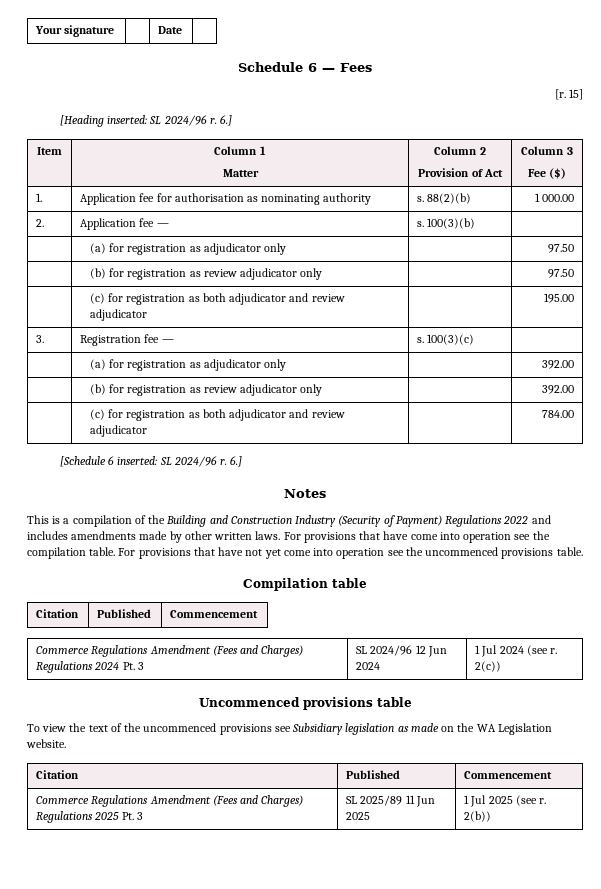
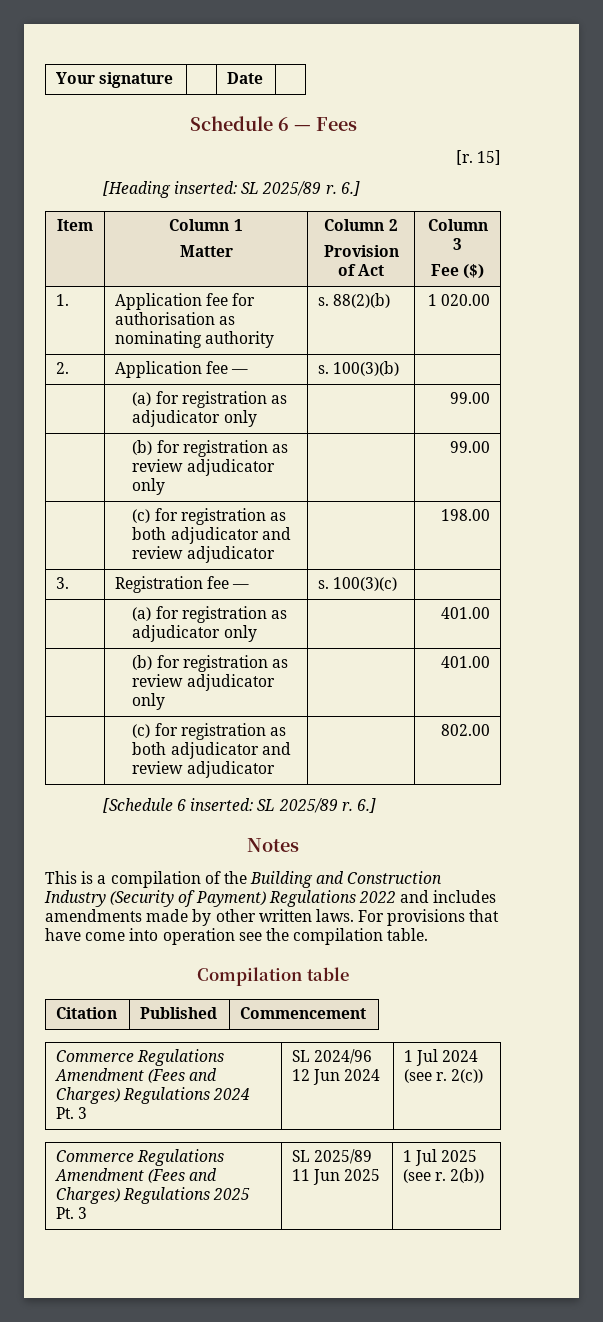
- [Heading inserted: SL 2024/96 r.
+ [Heading inserted: SL 2025/89 r.
- 1. | Application fee for authorisation as nominating authority | s. 88(2)(b) | 1 000.00
+ 1. | Application fee for authorisation as nominating authority | s. 88(2)(b) | 1 020.00
- | (a) for registration as adjudicator only | | 97.50
- | (b) for registration as review adjudicator only | | 97.50
- | (c) for registration as both adjudicator and review adjudicator | | 195.00
+ | (a) for registration as adjudicator only | | 99.00
+ | (b) for registration as review adjudicator only | | 99.00
+ | (c) for registration as both adjudicator and review adjudicator | | 198.00
- | (a) for registration as adjudicator only | | 392.00
- | (b) for registration as review adjudicator only | | 392.00
- | (c) for registration as both adjudicator and review adjudicator | | 784.00
+ | (a) for registration as adjudicator only | | 401.00
+ | (b) for registration as review adjudicator only | | 401.00
+ | (c) for registration as both adjudicator and review adjudicator | | 802.00
- [Schedule 6 inserted: SL 2024/96 r.
+ [Schedule 6 inserted: SL 2025/89 r.
- For provisions that have not yet come into operation see the uncommenced provisions table.
- Uncommenced provisions table
- To view the text of the uncommenced provisions see Subsidiary legislation as made on the WA Legislation website.
- Citation | Published | Commencement

